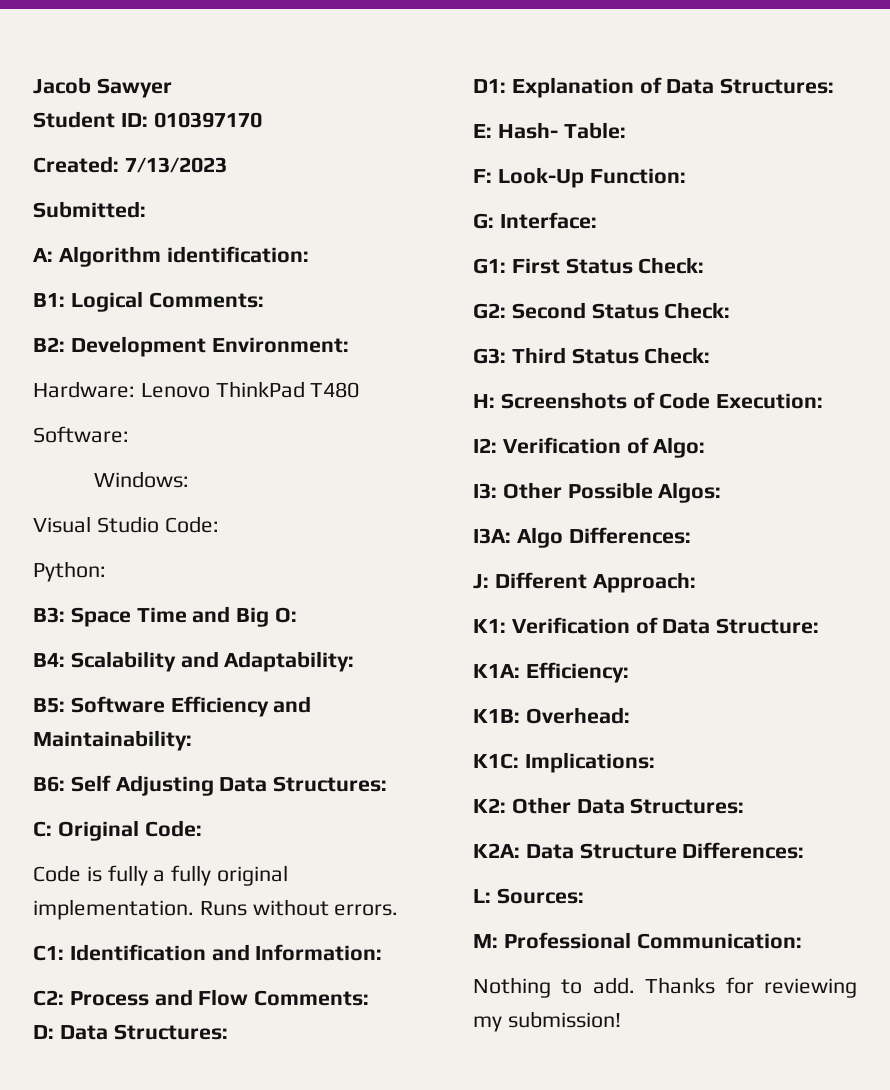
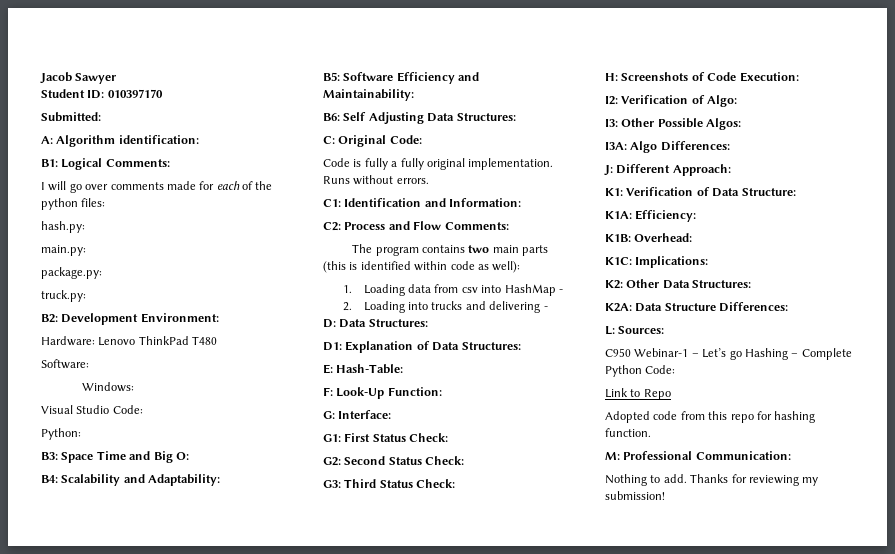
- Created: 7/13/2023
+ I will go over comments made for each of the python files:
+ hash.py:
+ main.py:
+ package.py:
+ truck.py:
+ The program contains two main parts (this is identified within code as well):
+ 1. Loading data from csv into HashMap -
+ 2. Loading into trucks and delivering -
- E: Hash- Table:
+ E: Hash-Table:
+ C950 Webinar-1 – Let’s go Hashing – Complete Python Code:
+ Link to Repo
+ Adopted code from this repo for hashing function.

